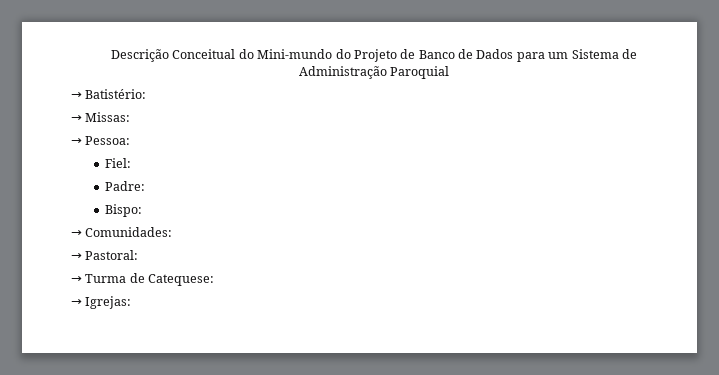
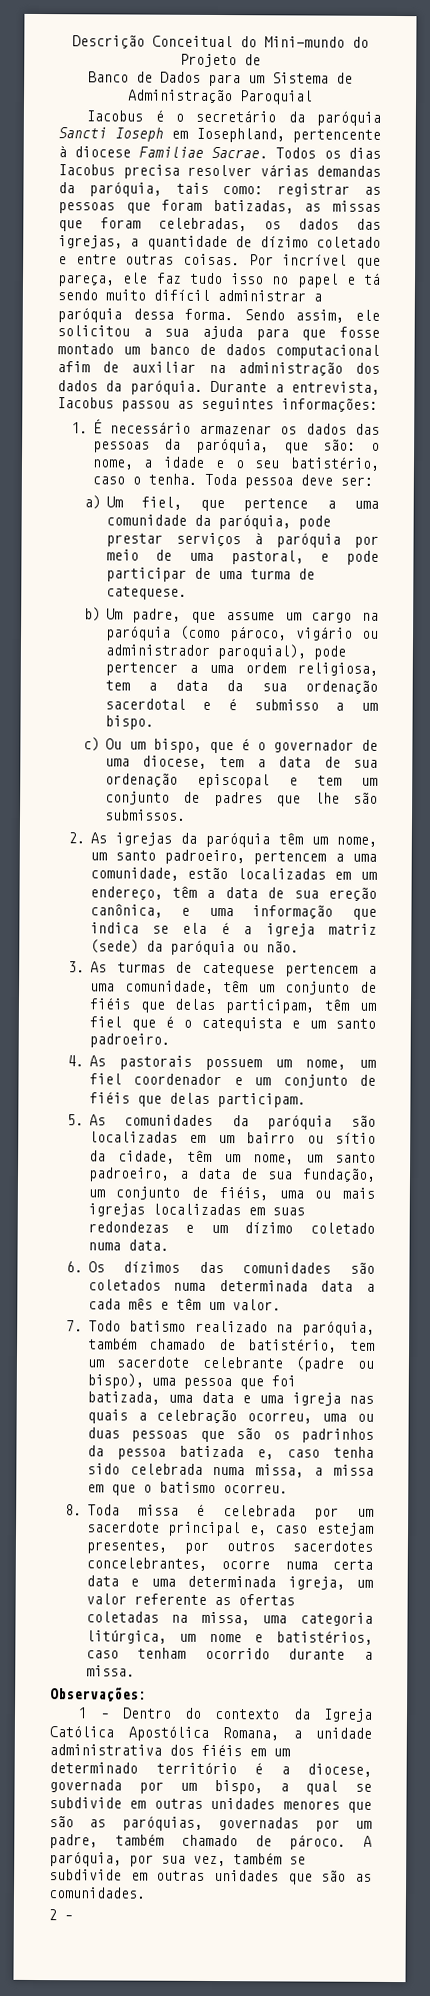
- Descrição Conceitual do Mini-mundo do Projeto de Banco de Dados para um Sistema de Administração Paroquial
+ Descrição Conceitual do Mini-mundo do Projeto de
+ Banco de Dados para um Sistema de Administração Paroquial
- → Batistério:
- → Missas:
- → Pessoa:
- Fiel:
- Padre:
- Bispo:
- → Comunidades:
- → Pastoral:
- → Turma de Catequese:
- → Igrejas:
+ Iacobus é o secretário da paróquia Sancti Ioseph em Iosephland, pertencente à diocese Familiae Sacrae. Todos os dias Iacobus precisa resolver várias demandas da paróquia, tais como: registrar as pessoas que foram batizadas, as missas que foram celebradas, os dados das igrejas, a quantidade de dízimo coletado e entre outras coisas. Por incrível que pareça, ele faz tudo isso no papel e tá sendo muito difícil administrar a paróquia dessa forma. Sendo assim, ele solicitou a sua ajuda para que fosse montado um banco de dados computacional afim de auxiliar na administração dos dados da paróquia. Durante a entrevista, Iacobus passou as seguintes informações:
+ 1. É necessário armazenar os dados das pessoas da paróquia, que são: o nome, a idade e o seu batistério, caso o tenha. Toda pessoa deve ser:
+ a) Um fiel, que pertence a uma comunidade da paróquia, pode prestar serviços à paróquia por meio de uma pastoral, e pode participar de uma turma de catequese.
+ b) Um padre, que assume um cargo na paróquia (como pároco, vigário ou administrador paroquial), pode pertencer a uma ordem religiosa, tem a data da sua ordenação sacerdotal e é submisso a um bispo.
+ c) Ou um bispo, que é o governador de uma diocese, tem a data de sua ordenação episcopal e tem um conjunto de padres que lhe são submissos.
+ 2. As igrejas da paróquia têm um nome, um santo padroeiro, pertencem a uma comunidade, estão localizadas em um endereço, têm a data de sua ereção canônica, e uma informação que indica se ela é a igreja matriz (sede) da paróquia ou não.
+ 3. As turmas de catequese pertencem a uma comunidade, têm um conjunto de fiéis que delas participam, têm um fiel que é o catequista e um santo padroeiro.
+ 4. As pastorais possuem um nome, um fiel coordenador e um conjunto de fiéis que delas participam.
+ 5. As comunidades da paróquia são localizadas em um bairro ou sítio da cidade, têm um nome, um santo padroeiro, a data de sua fundação, um conjunto de fiéis, uma ou mais igrejas localizadas em suas redondezas e um dízimo coletado numa data.
+ 6. Os dízimos das comunidades são coletados numa determinada data a cada mês e têm um valor.
+ 7. Todo batismo realizado na paróquia, também chamado de batistério, tem um sacerdote celebrante (padre ou bispo), uma pessoa que foi batizada, uma data e uma igreja nas quais a celebração ocorreu, uma ou duas pessoas que são os padrinhos da pessoa batizada e, caso tenha sido celebrada numa missa, a missa em que o batismo ocorreu.
+ 8. Toda missa é celebrada por um sacerdote principal e, caso estejam presentes, por outros sacerdotes concelebrantes, ocorre numa certa data e uma determinada igreja, um valor referente as ofertas coletadas na missa, uma categoria litúrgica, um nome e batistérios, caso tenham ocorrido durante a missa.
+ Observações:
+ 1 – Dentro do contexto da Igreja Católica Apostólica Romana, a unidade administrativa dos fiéis em um determinado território é a diocese, governada por um bispo, a qual se subdivide em outras unidades menores que são as paróquias, governadas por um padre, também chamado de pároco. A paróquia, por sua vez, também se subdivide em outras unidades que são as comunidades.
+ 2 –

